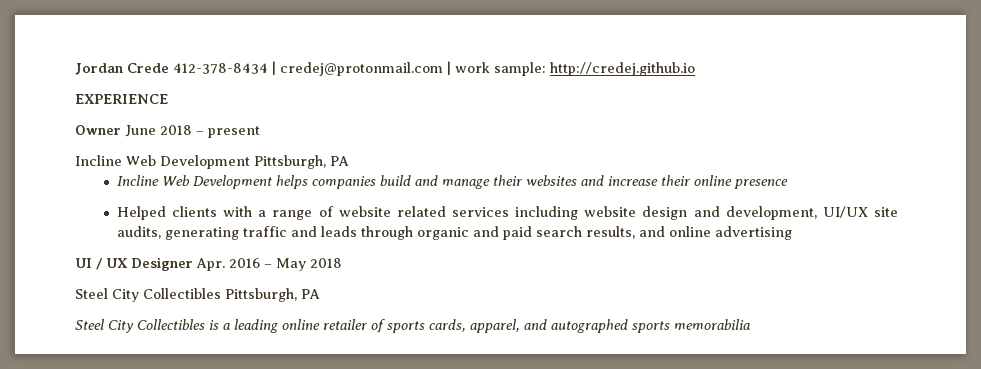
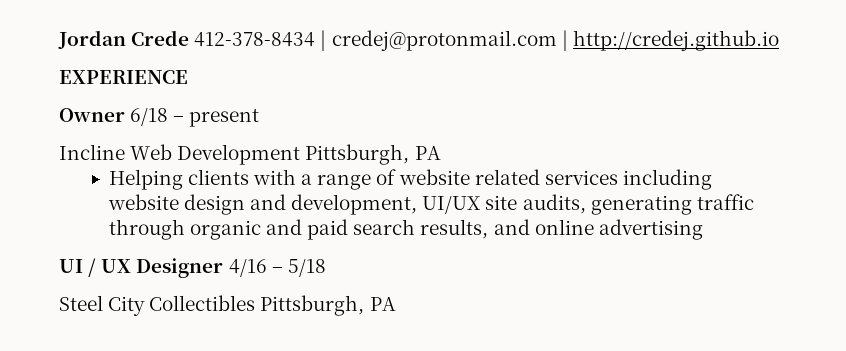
- Jordan Crede 412-378-8434 | credej@protonmail.com | work sample: http://credej.github.io
+ Jordan Crede 412-378-8434 | credej@protonmail.com | http://credej.github.io
- Owner June 2018 – present
+ Owner 6/18 – present
- Incline Web Development helps companies build and manage their websites and increase their online presence
- Helped clients with a range of website related services including website design and development, UI/UX site audits, generating traffic and leads through organic and paid search results, and online advertising
+ Helping clients with a range of website related services including website design and development, UI/UX site audits, generating traffic through organic and paid search results, and online advertising
- UI / UX Designer Apr. 2016 – May 2018
+ UI / UX Designer 4/16 – 5/18
- Steel City Collectibles is a leading online retailer of sports cards, apparel, and autographed sports memorabilia

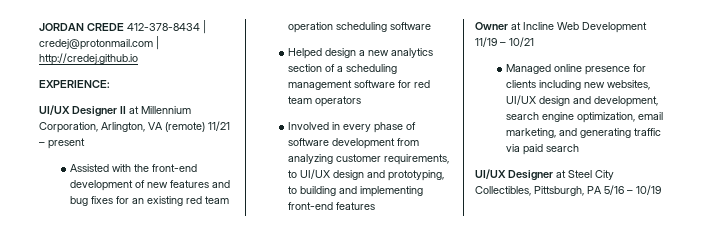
- Jordan Crede 412-378-8434 | credej@protonmail.com | http://credej.github.io
+ JORDAN CREDE 412-378-8434 | credej@protonmail.com | http://credej.github.io
- EXPERIENCE
- Owner 6/18 – present
- Incline Web Development Pittsburgh, PA
- Helping clients with a range of website related services including website design and development, UI/UX site audits, generating traffic through organic and paid search results, and online advertising
- UI / UX Designer 4/16 – 5/18
- Steel City Collectibles Pittsburgh, PA
+ EXPERIENCE:
+ UI/UX Designer II at Millennium Corporation, Arlington, VA (remote) 11/21 – present
+ Assisted with the front-end development of new features and bug fixes for an existing red team operation scheduling software
+ Helped design a new analytics section of a scheduling management software for red team operators
+ Involved in every phase of software development from analyzing customer requirements, to UI/UX design and prototyping, to building and implementing front-end features
+ Owner at Incline Web Development 11/19 – 10/21
+ Managed online presence for clients including new websites, UI/UX design and development, search engine optimization, email marketing, and generating traffic via paid search
+ UI/UX Designer at Steel City Collectibles, Pittsburgh, PA 5/16 – 10/19

